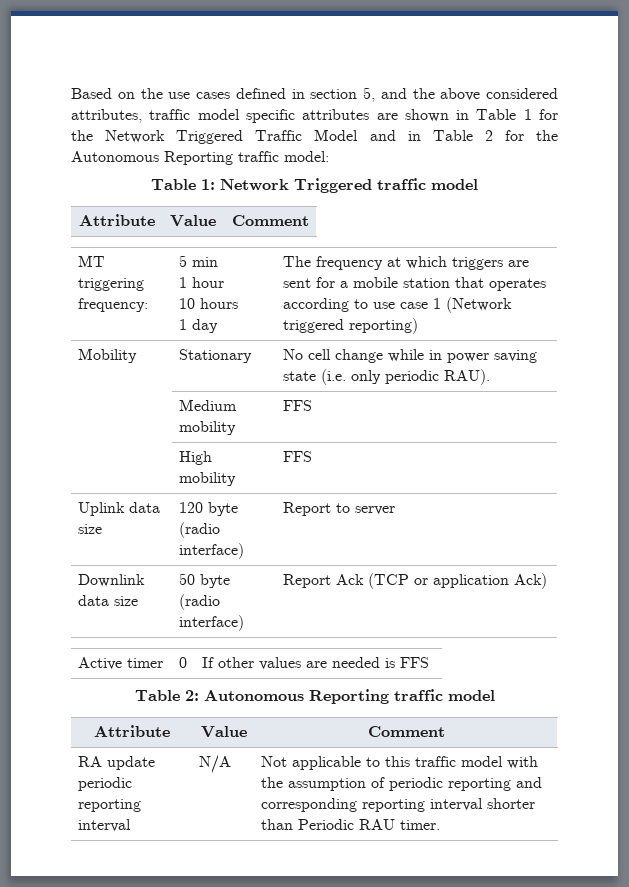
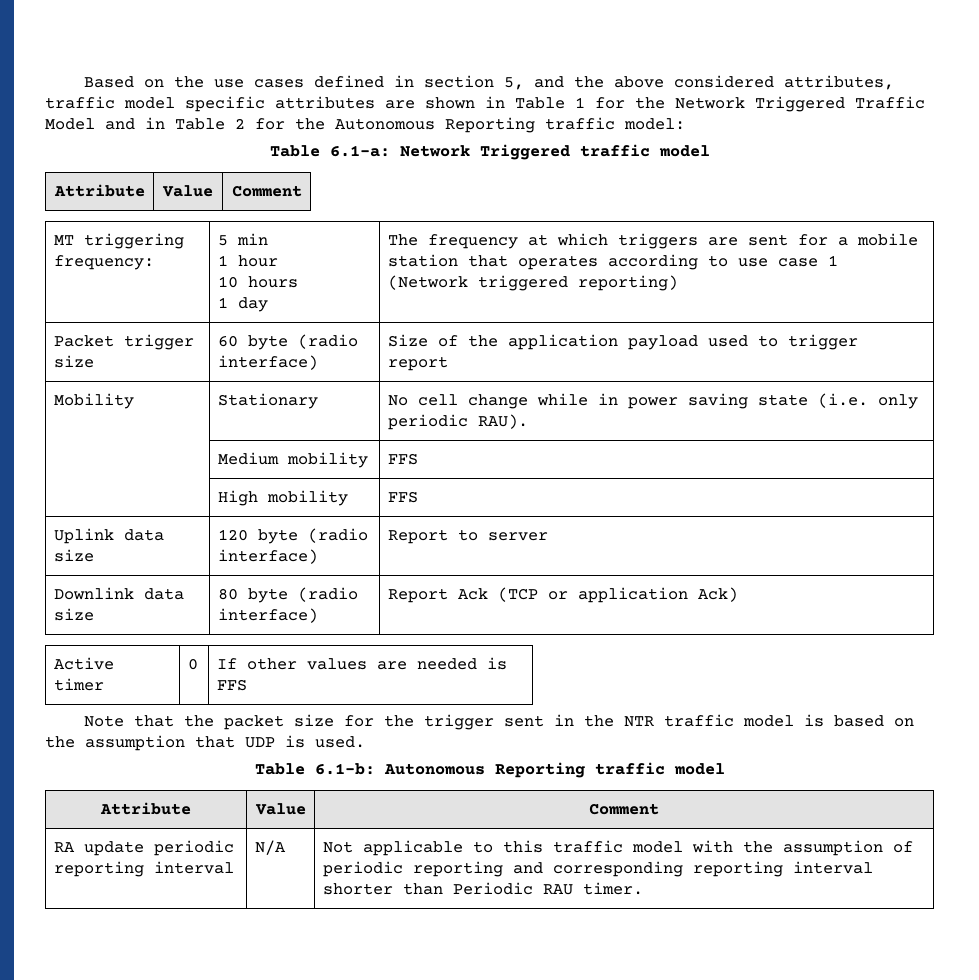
- Table 1: Network Triggered traffic model
+ Table 6.1-a: Network Triggered traffic model
+ Packet trigger size | 60 byte (radio interface) | Size of the application payload used to trigger report
- Downlink data size | 50 byte (radio interface) | Report Ack (TCP or application Ack)
+ Downlink data size | 80 byte (radio interface) | Report Ack (TCP or application Ack)
- Table 2: Autonomous Reporting traffic model
+ Note that the packet size for the trigger sent in the NTR traffic model is based on the assumption that UDP is used.
+ Table 6.1-b: Autonomous Reporting traffic model

